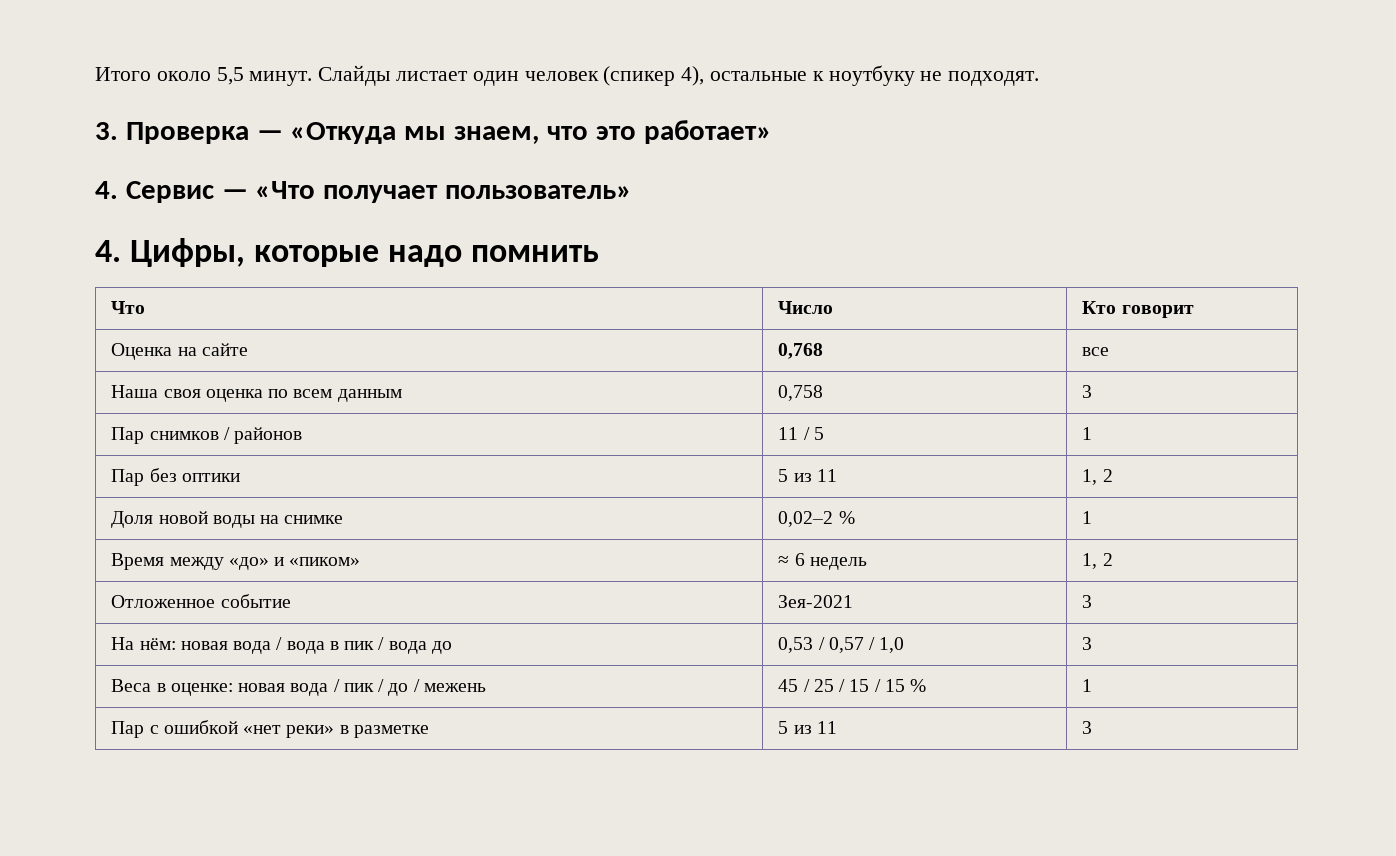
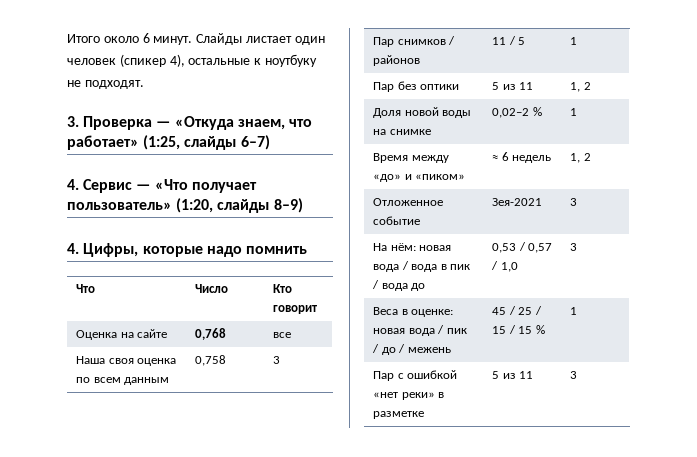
- Итого около 5,5 минут.
+ Итого около 6 минут.
- 3. Проверка — «Откуда мы знаем, что это работает»
+ 3. Проверка — «Откуда знаем, что работает» (1:25, слайды 6–7)
- 4. Сервис — «Что получает пользователь»
+ 4. Сервис — «Что получает пользователь» (1:20, слайды 8–9)

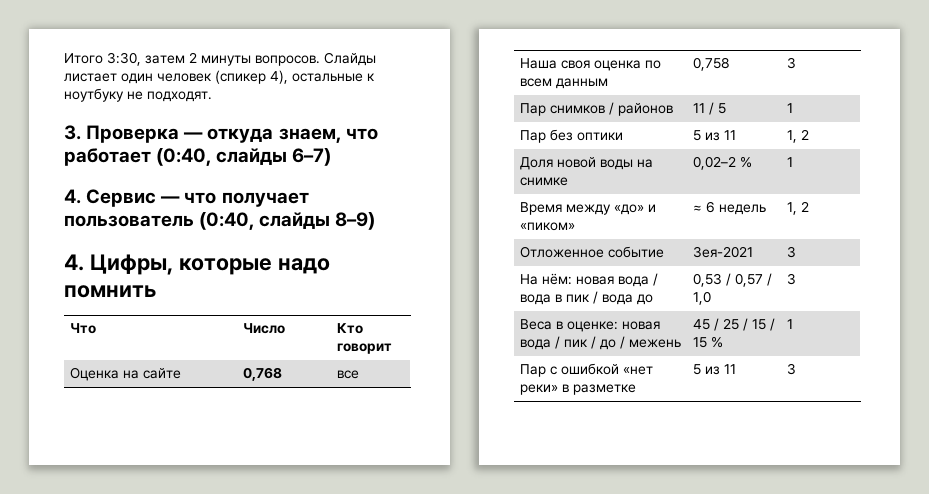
- Итого около 6 минут.
+ Итого 3:30, затем 2 минуты вопросов.
- 3. Проверка — «Откуда знаем, что работает» (1:25, слайды 6–7)
+ 3. Проверка — откуда знаем, что работает (0:40, слайды 6–7)
- 4. Сервис — «Что получает пользователь» (1:20, слайды 8–9)
+ 4. Сервис — что получает пользователь (0:40, слайды 8–9)

